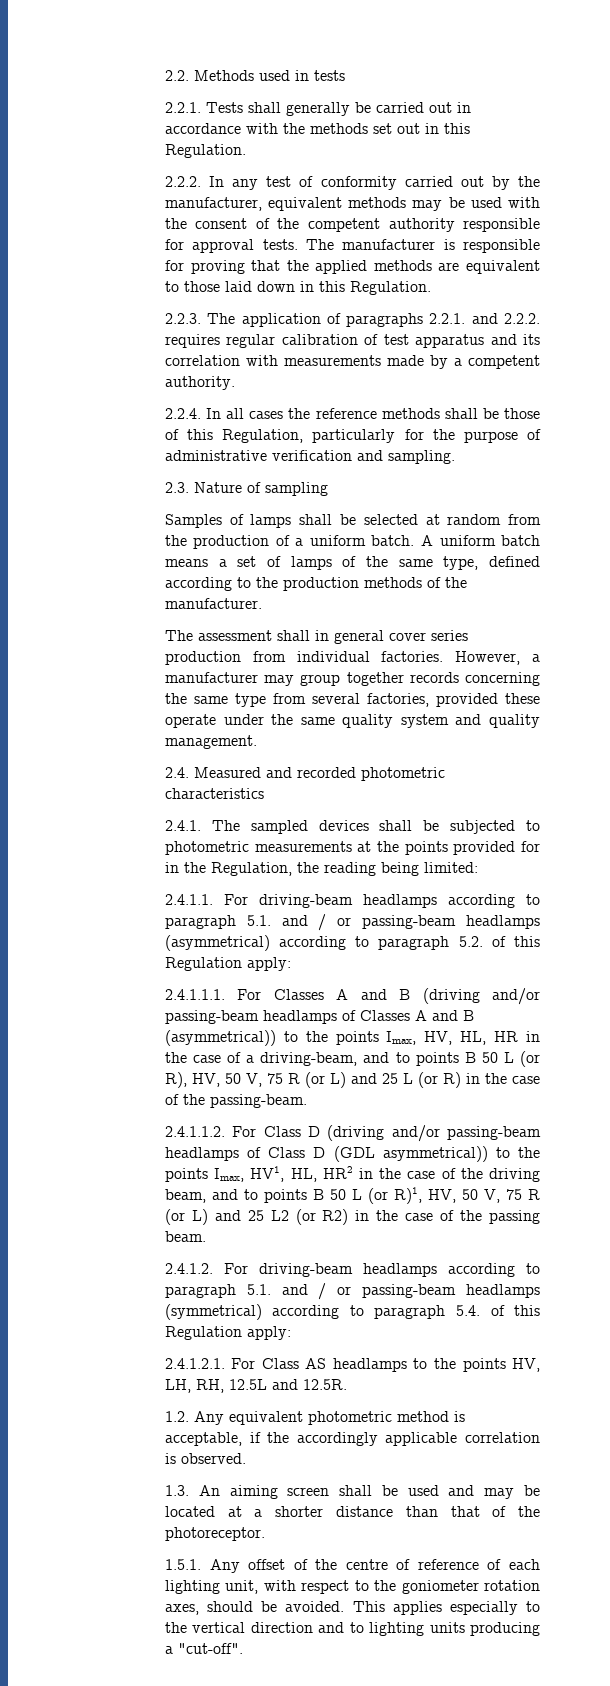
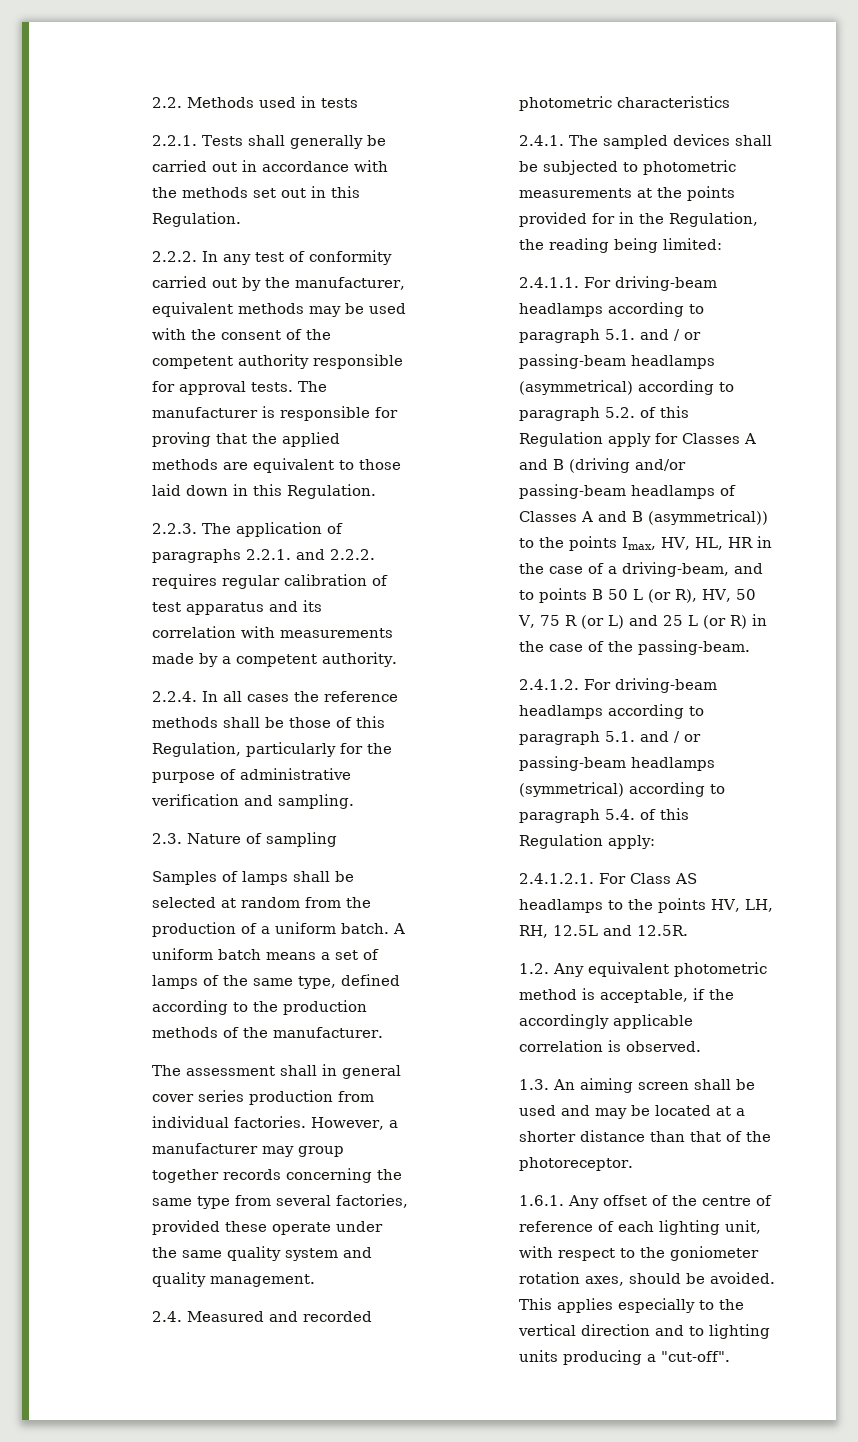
- 2.4.1.1. For driving-beam headlamps according to paragraph 5.1. and / or passing-beam headlamps (asymmetrical) according to paragraph 5.2. of this Regulation apply:
- 2.4.1.1.1. For Classes A and B (driving and/or passing-beam headlamps of Classes A and B (asymmetrical)) to the points Imax, HV, HL, HR in the case of a driving-beam, and to points B 50 L (or R), HV, 50 V, 75 R (or L) and 25 L (or R) in the case of the passing-beam.
+ 2.4.1.1. For driving-beam headlamps according to paragraph 5.1. and / or passing-beam headlamps (asymmetrical) according to paragraph 5.2. of this Regulation apply for Classes A and B (driving and/or passing-beam headlamps of Classes A and B (asymmetrical)) to the points Imax, HV, HL, HR in the case of a driving-beam, and to points B 50 L (or R), HV, 50 V, 75 R (or L) and 25 L (or R) in the case of the passing-beam.
- 2.4.1.1.2. For Class D (driving and/or passing-beam headlamps of Class D (GDL asymmetrical)) to the points Imax, HV1, HL, HR2 in the case of the driving beam, and to points B 50 L (or R)1, HV, 50 V, 75 R (or L) and 25 L2 (or R2) in the case of the passing beam.
- 1.5.1. Any offset of the centre of reference of each lighting unit, with respect to the goniometer rotation axes, should be avoided.
+ 1.6.1. Any offset of the centre of reference of each lighting unit, with respect to the goniometer rotation axes, should be avoided.

